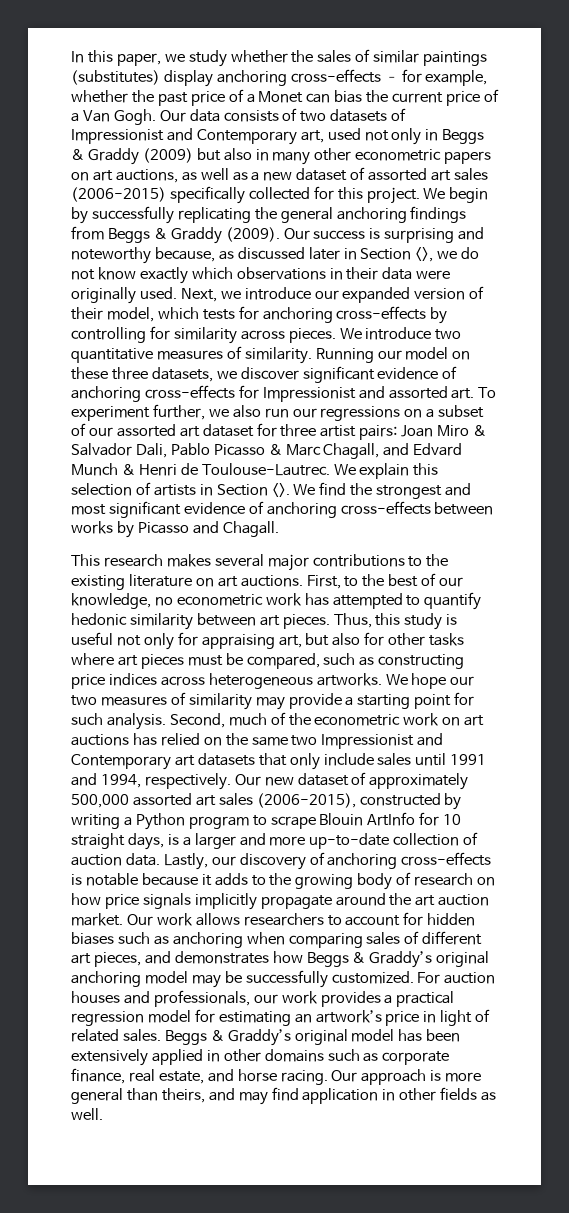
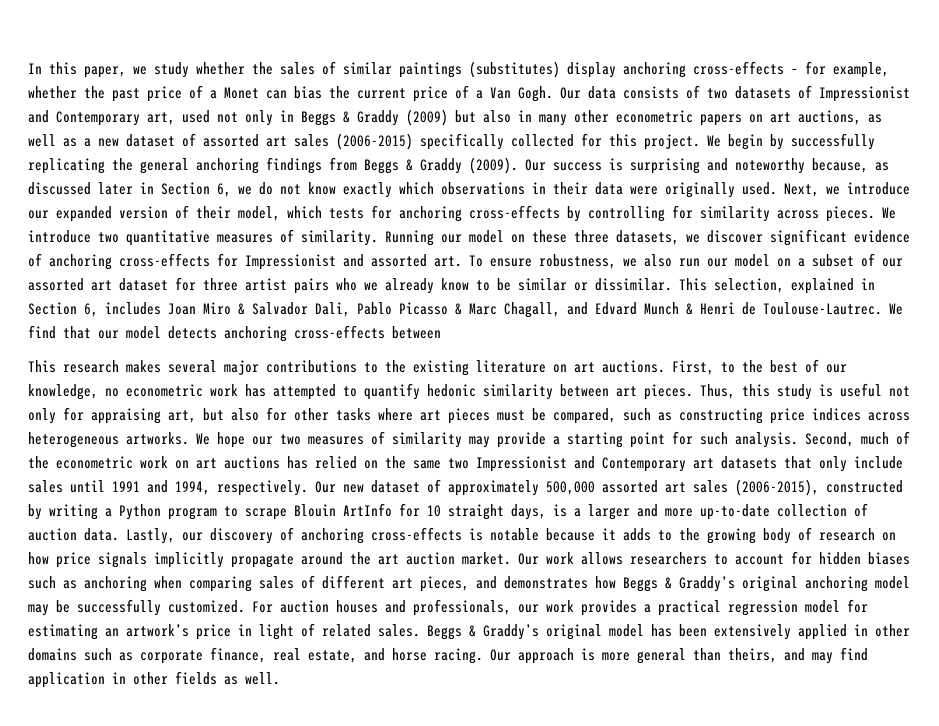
- Our success is surprising and noteworthy because, as discussed later in Section <>, we do not know exactly which observations in their data were originally used.
+ Our success is surprising and noteworthy because, as discussed later in Section 6, we do not know exactly which observations in their data were originally used.
- Running our model on these three datasets, we discover significant evidence of anchoring cross-effects for Impressionist and assorted art. To experiment further, we also run our regressions on a subset of our assorted art dataset for three artist pairs: Joan Miro & Salvador Dali, Pablo Picasso & Marc Chagall, and Edvard Munch & Henri de Toulouse-Lautrec.
+ Running our model on these three datasets, we discover significant evidence of anchoring cross-effects for Impressionist and assorted art. To ensure robustness, we also run our model on a subset of our assorted art dataset for three artist pairs who we already know to be similar or dissimilar. This selection, explained in Section 6, includes Joan Miro & Salvador Dali, Pablo Picasso & Marc Chagall, and Edvard Munch & Henri de Toulouse-Lautrec.
- We explain this selection of artists in Section <>. We find the strongest and most significant evidence of anchoring cross-effects between works by Picasso and Chagall.
+ We find that our model detects anchoring cross-effects between

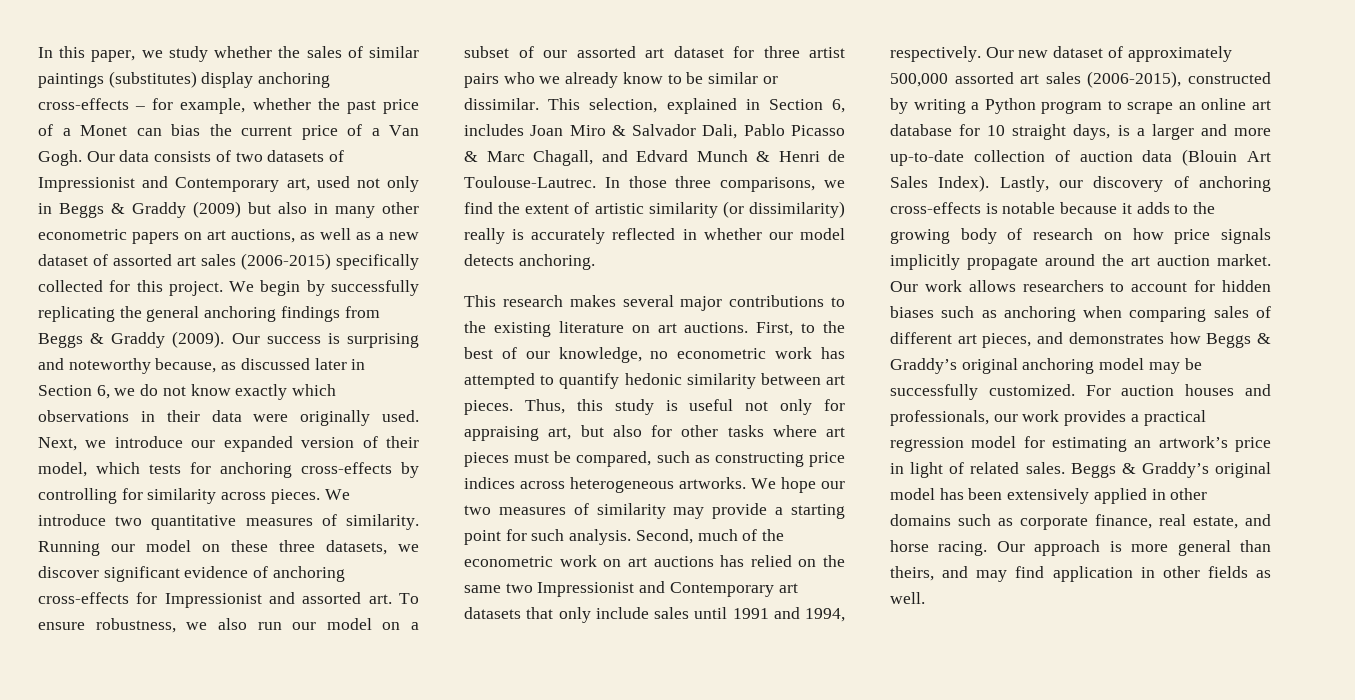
- We find that our model detects anchoring cross-effects between
+ In those three comparisons, we find the extent of artistic similarity (or dissimilarity) really is accurately reflected in whether our model detects anchoring.
- Our new dataset of approximately 500,000 assorted art sales (2006-2015), constructed by writing a Python program to scrape Blouin ArtInfo for 10 straight days, is a larger and more up-to-date collection of auction data.
+ Our new dataset of approximately 500,000 assorted art sales (2006-2015), constructed by writing a Python program to scrape an online art database for 10 straight days, is a larger and more up-to-date collection of auction data (Blouin Art Sales Index).

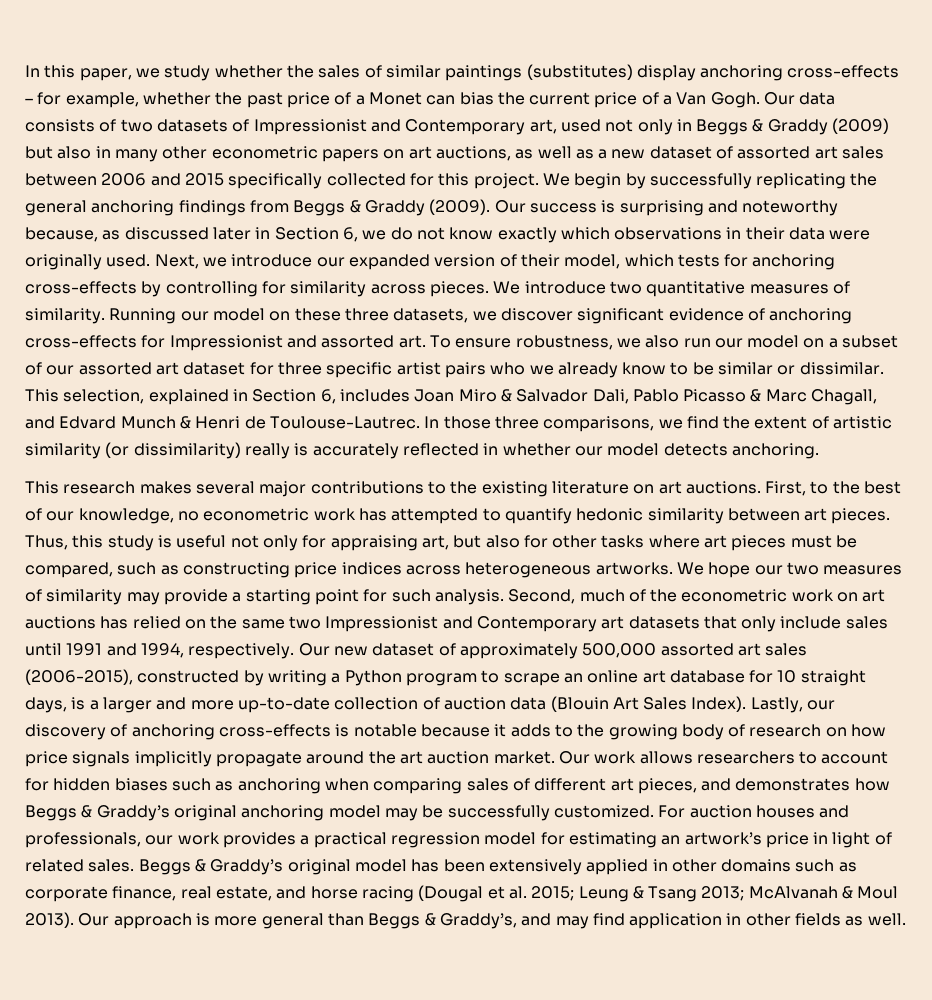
- Our data consists of two datasets of Impressionist and Contemporary art, used not only in Beggs & Graddy (2009) but also in many other econometric papers on art auctions, as well as a new dataset of assorted art sales (2006-2015) specifically collected for this project.
+ Our data consists of two datasets of Impressionist and Contemporary art, used not only in Beggs & Graddy (2009) but also in many other econometric papers on art auctions, as well as a new dataset of assorted art sales between 2006 and 2015 specifically collected for this project.
- Running our model on these three datasets, we discover significant evidence of anchoring cross-effects for Impressionist and assorted art. To ensure robustness, we also run our model on a subset of our assorted art dataset for three artist pairs who we already know to be similar or dissimilar.
+ Running our model on these three datasets, we discover significant evidence of anchoring cross-effects for Impressionist and assorted art. To ensure robustness, we also run our model on a subset of our assorted art dataset for three specific artist pairs who we already know to be similar or dissimilar.
- Beggs & Graddy’s original model has been extensively applied in other domains such as corporate finance, real estate, and horse racing.
+ Beggs & Graddy’s original model has been extensively applied in other domains such as corporate finance, real estate, and horse racing (Dougal et al. 2015; Leung & Tsang 2013; McAlvanah & Moul 2013).
- Our approach is more general than theirs, and may find application in other fields as well.
+ Our approach is more general than Beggs & Graddy’s, and may find application in other fields as well.

